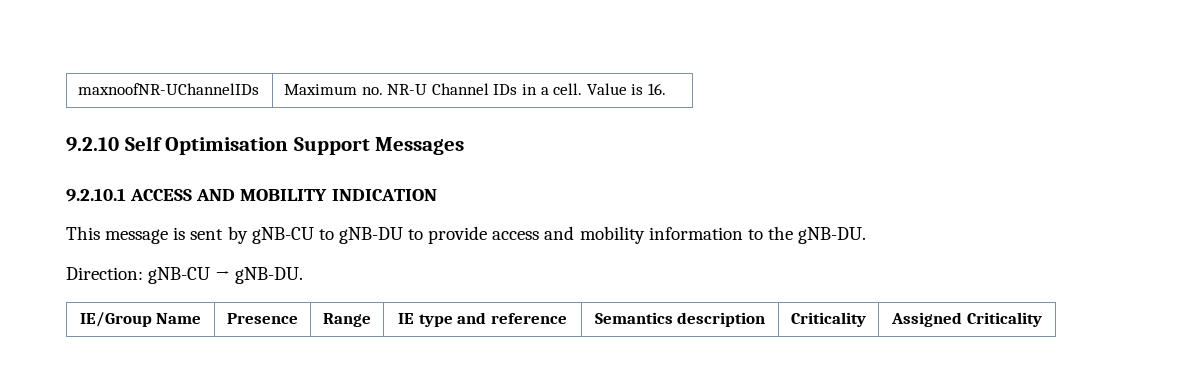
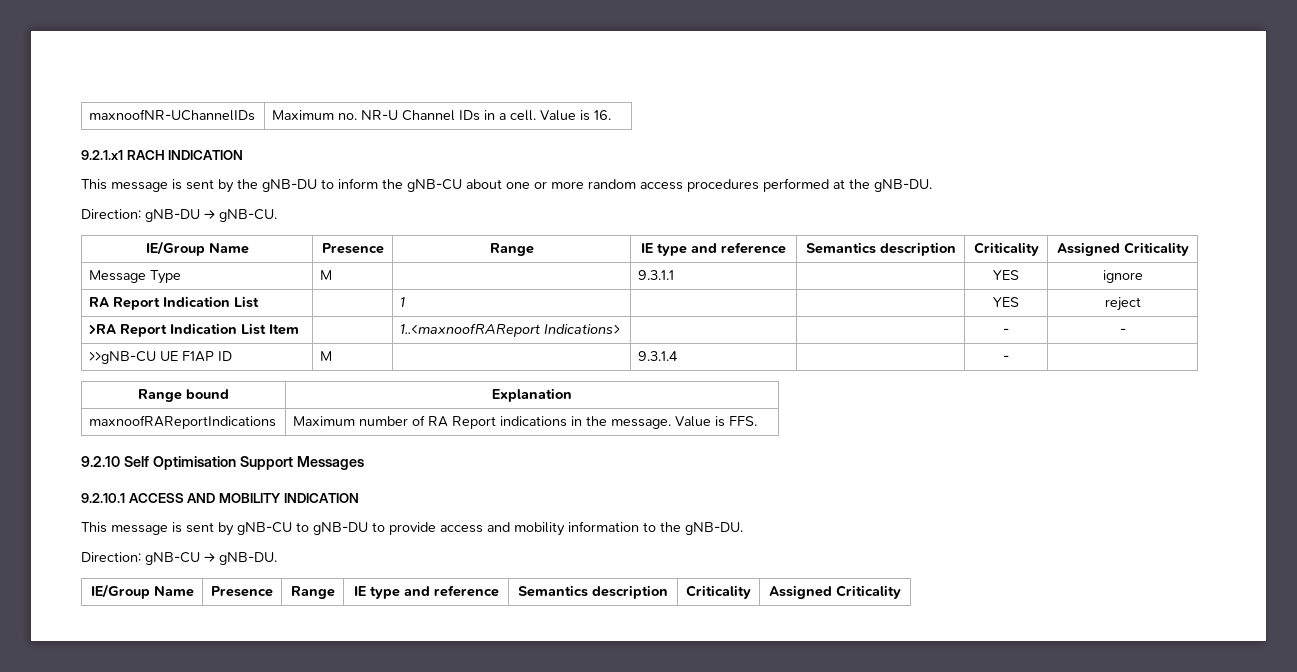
+ 9.2.1.x1 RACH INDICATION
+ This message is sent by the gNB-DU to inform the gNB-CU about one or more random access procedures performed at the gNB-DU.
+ Direction: gNB-DU → gNB-CU.
+ IE/Group Name | Presence | Range | IE type and reference | Semantics description | Criticality | Assigned Criticality
+ Message Type | M | | 9.3.1.1 | | YES | ignore
+ RA Report Indication List | | 1 | | | YES | reject
+ >RA Report Indication List Item | | 1..<maxnoofRAReport Indications> | | | - | -
+ >>gNB-CU UE F1AP ID | M | | 9.3.1.4 | | - |
+ Range bound | Explanation
+ maxnoofRAReportIndications | Maximum number of RA Report indications in the message. Value is FFS.

